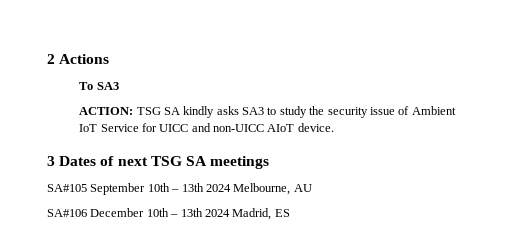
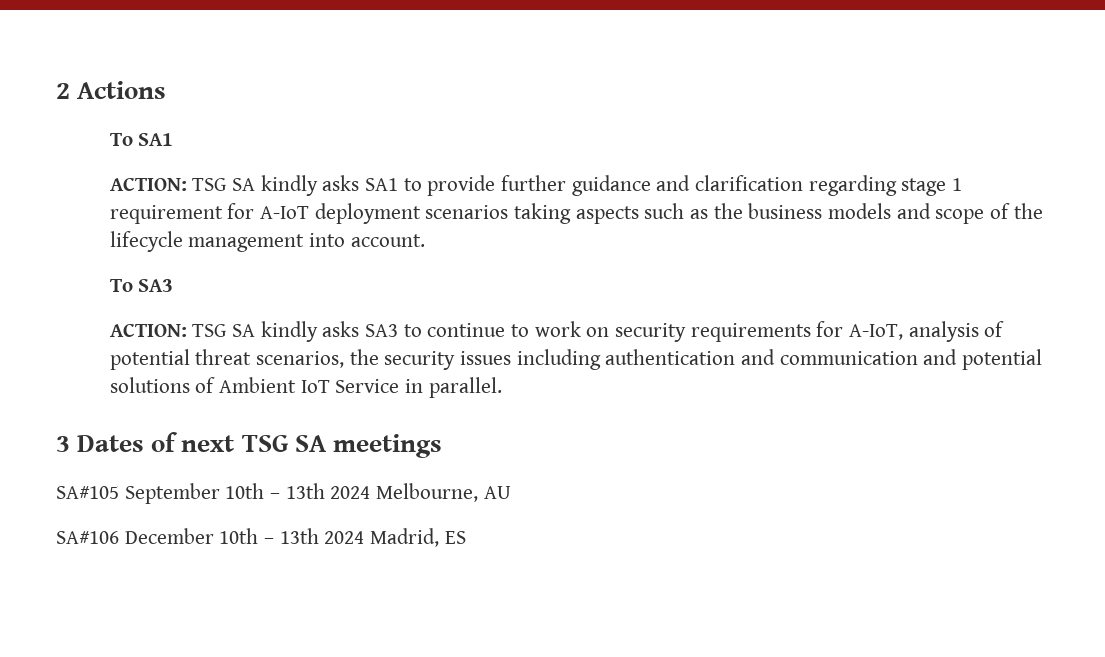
+ To SA1
+ ACTION: TSG SA kindly asks SA1 to provide further guidance and clarification regarding stage 1 requirement for A-IoT deployment scenarios taking aspects such as the business models and scope of the lifecycle management into account.
- ACTION: TSG SA kindly asks SA3 to study the security issue of Ambient IoT Service for UICC and non-UICC AIoT device.
+ ACTION: TSG SA kindly asks SA3 to continue to work on security requirements for A-IoT, analysis of potential threat scenarios, the security issues including authentication and communication and potential solutions of Ambient IoT Service in parallel.

